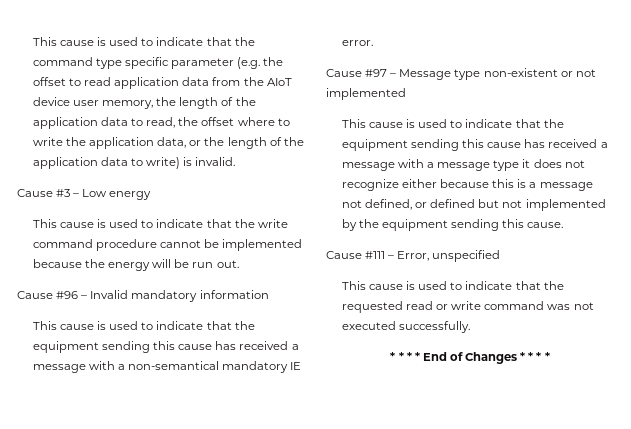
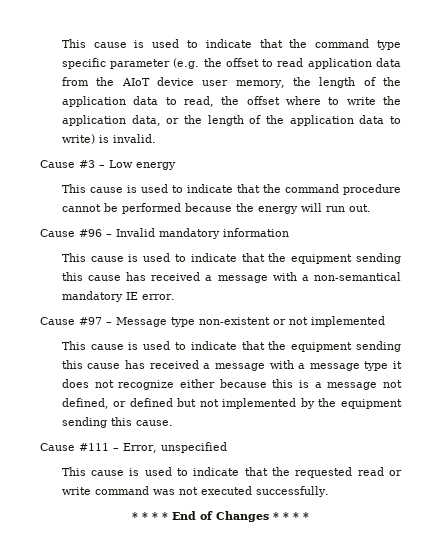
- This cause is used to indicate that the write command procedure cannot be implemented because the energy will be run out.
+ This cause is used to indicate that the command procedure cannot be performed because the energy will run out.

